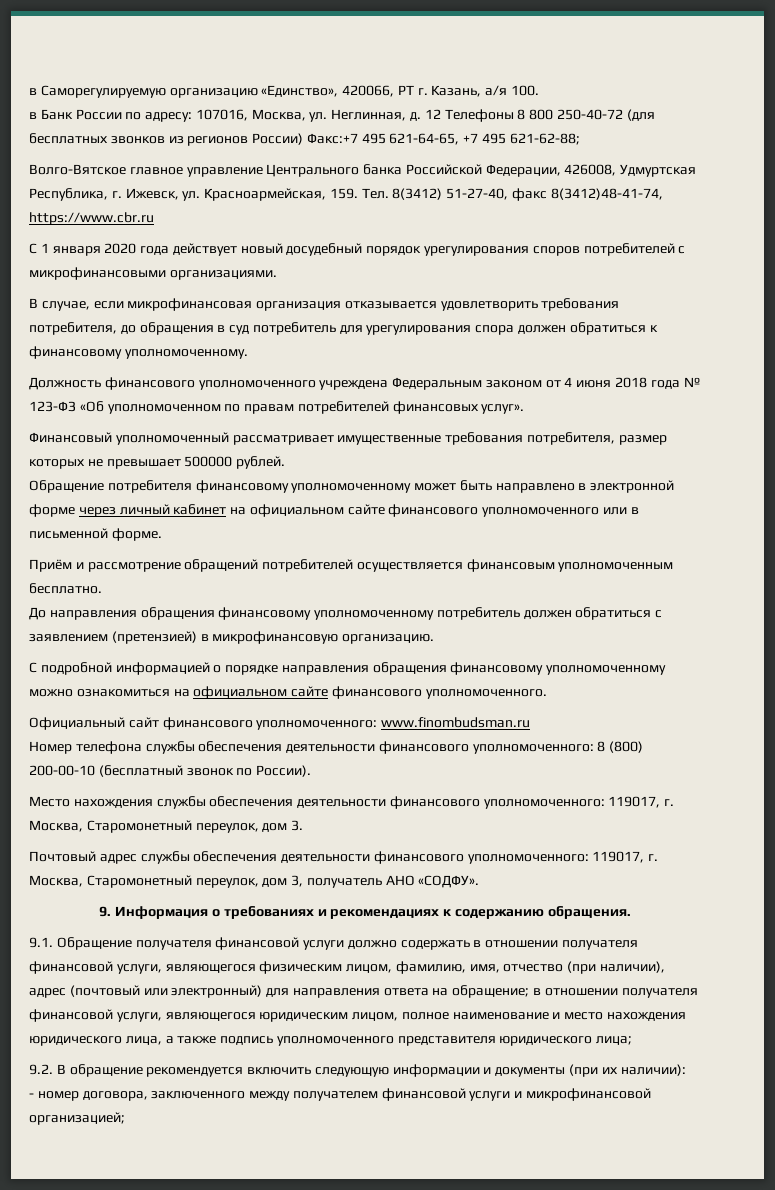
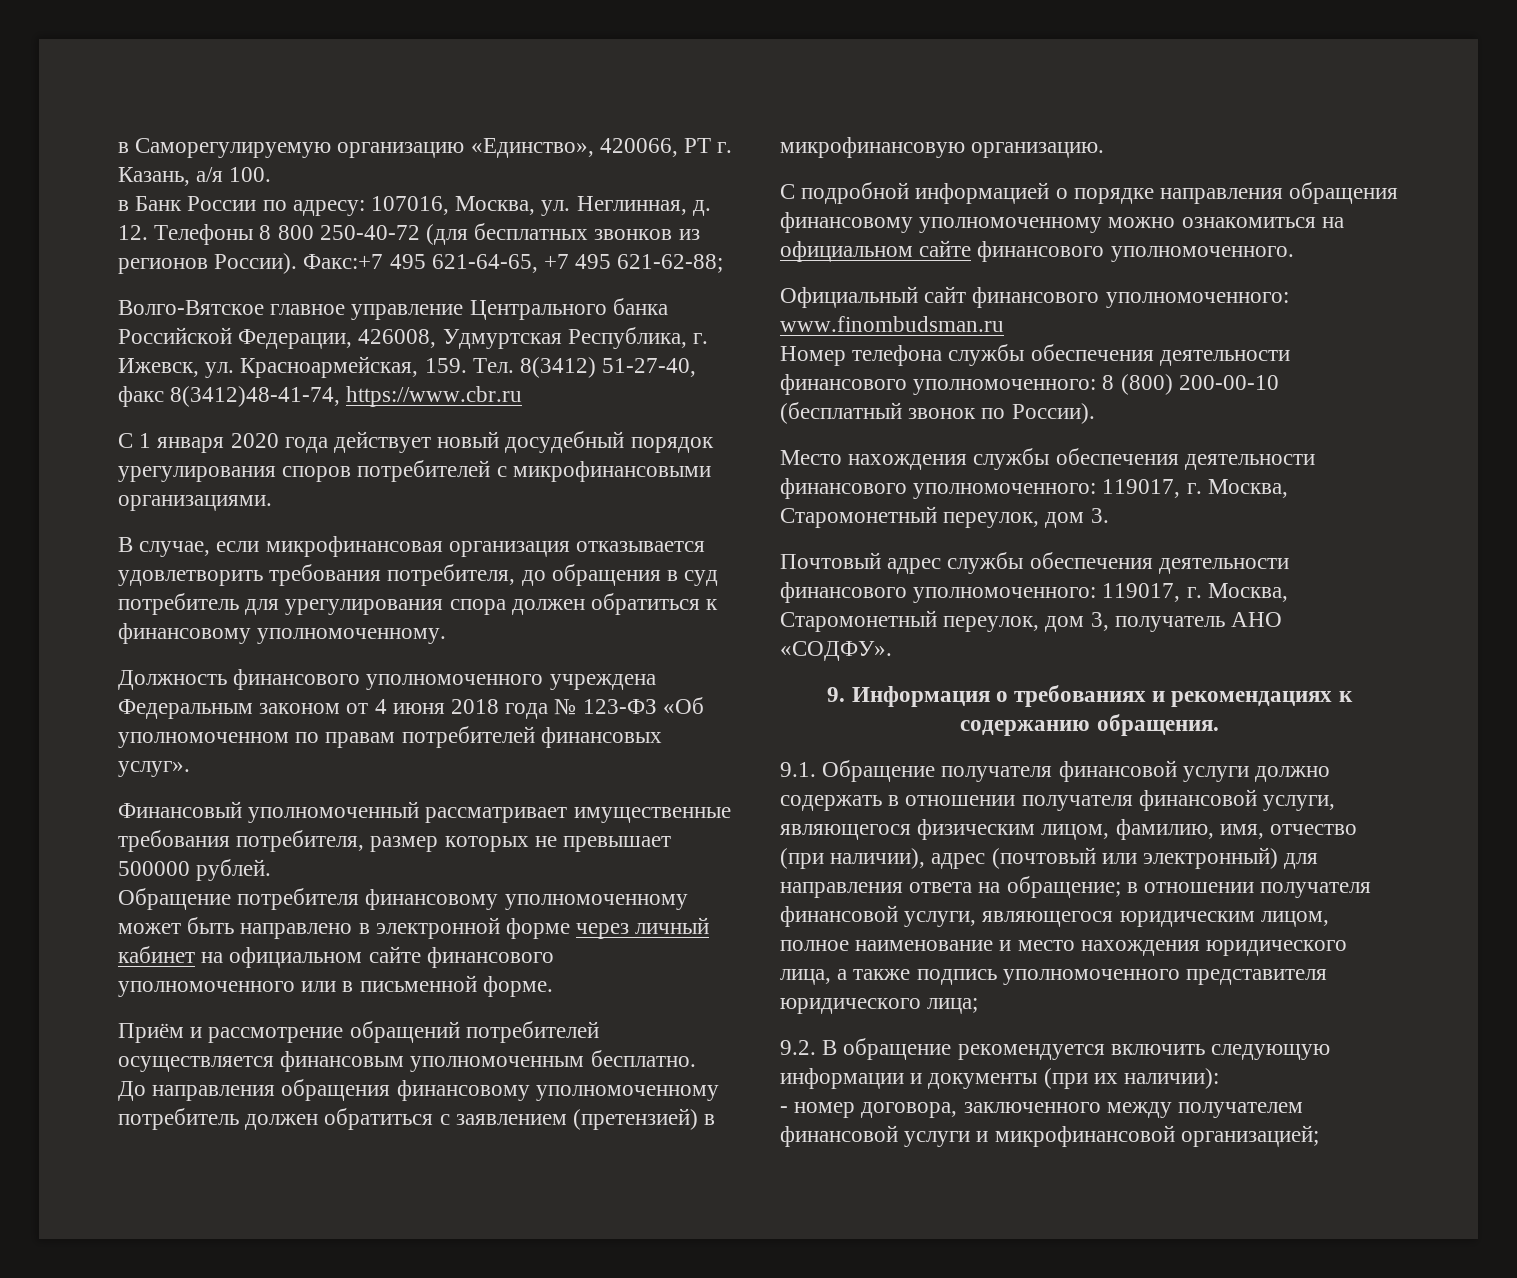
- 12 Телефоны 8 800 250-40-72 (для бесплатных звонков из регионов России) Факс:+7 495 621-64-65, +7 495 621-62-88;
+ 12. Телефоны 8 800 250-40-72 (для бесплатных звонков из регионов России). Факс:+7 495 621-64-65, +7 495 621-62-88;

